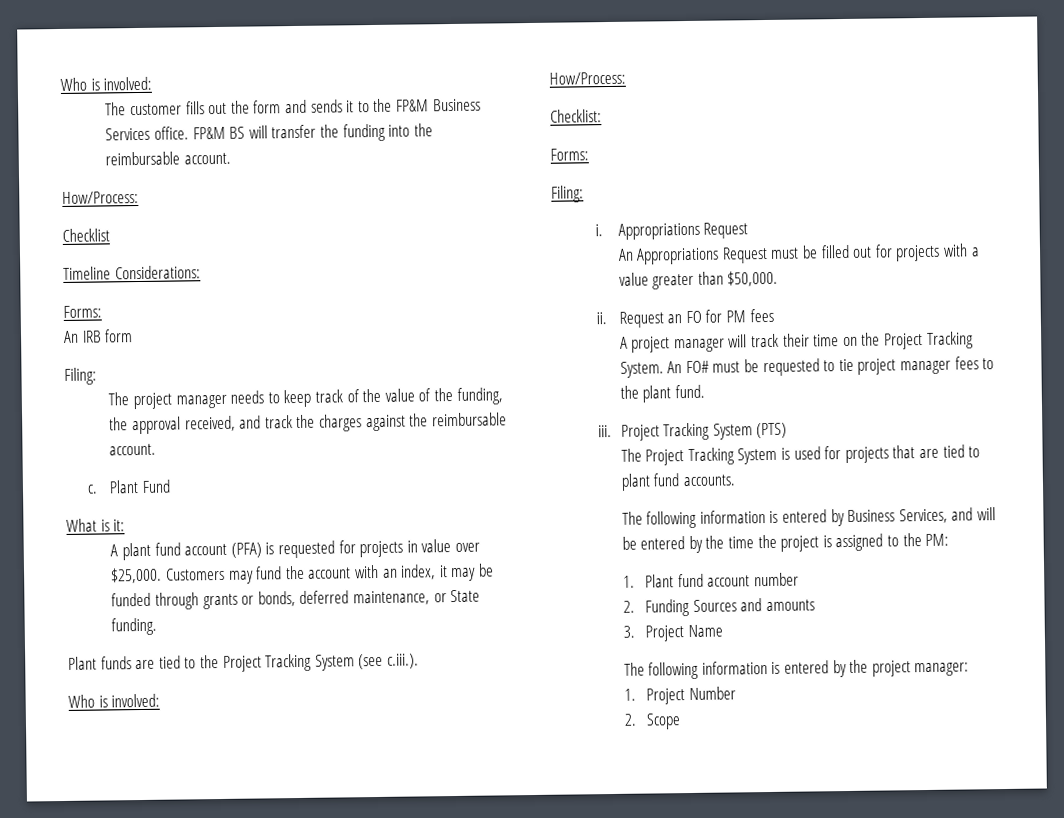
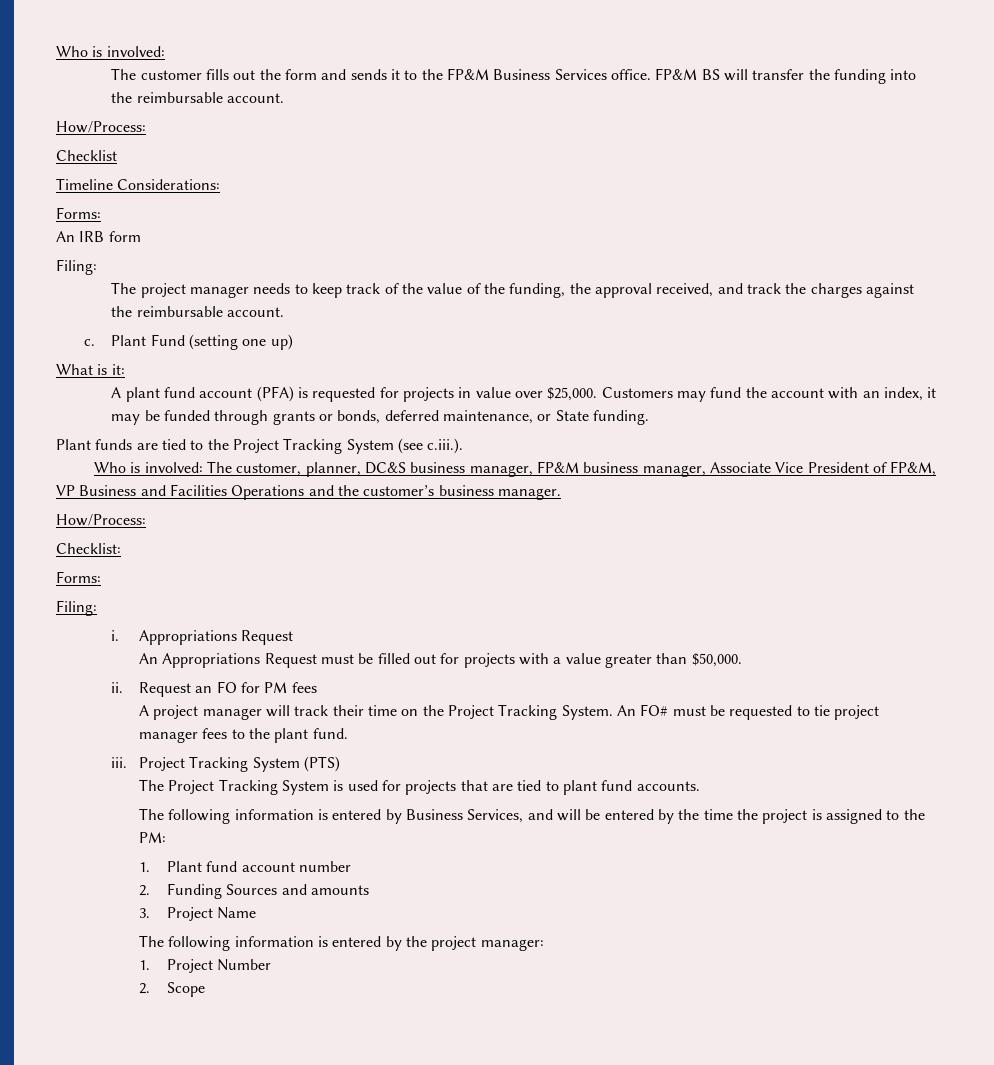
- Plant Fund
+ Plant Fund (setting one up)
  Plant funds are tied to the Project Tracking System (see c.iii.).
- Who is involved:
+ Who is involved: The customer, planner, DC&S business manager, FP&M business manager, Associate Vice President of FP&M, VP Business and Facilities Operations and the customer’s business manager.

